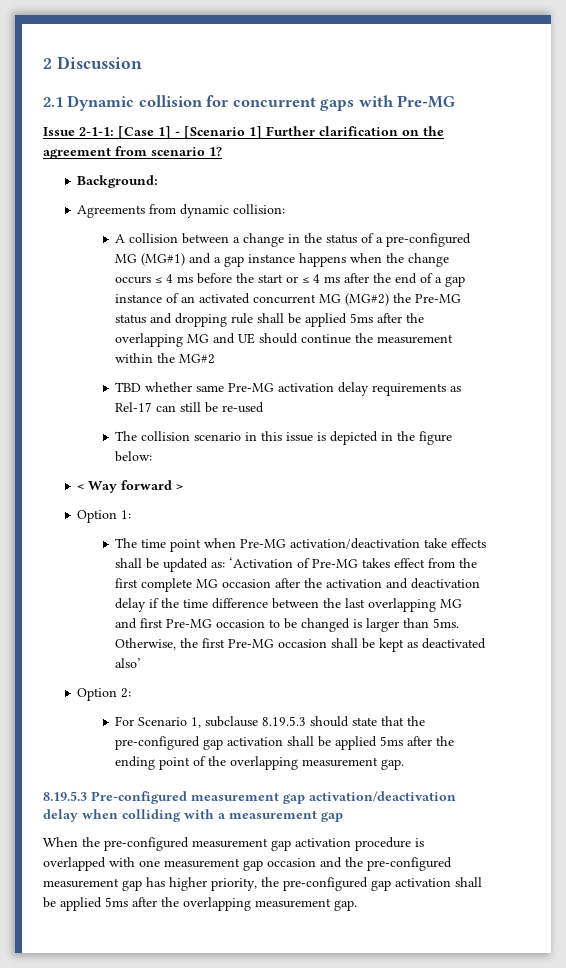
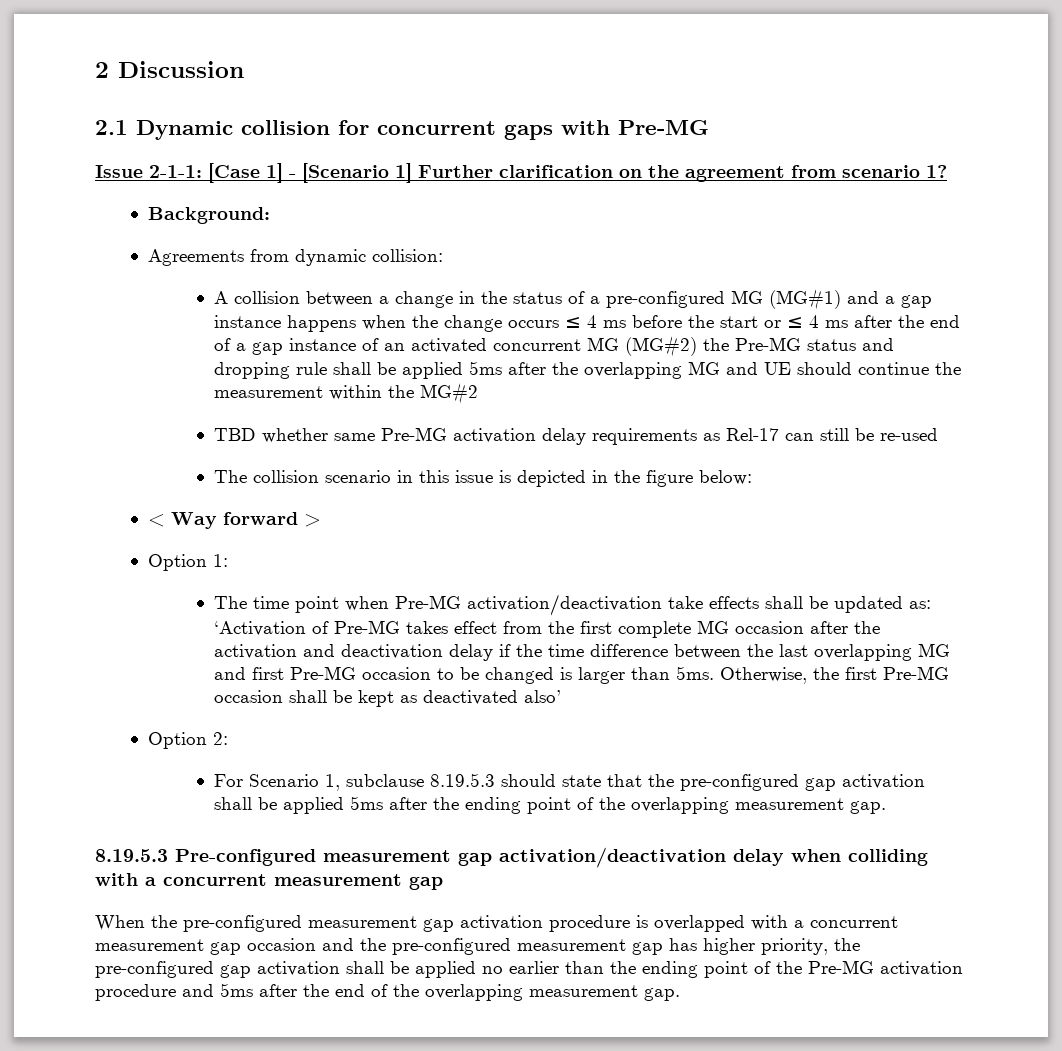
- 8.19.5.3 Pre-configured measurement gap activation/deactivation delay when colliding with a measurement gap
+ 8.19.5.3 Pre-configured measurement gap activation/deactivation delay when colliding with a concurrent measurement gap
- When the pre-configured measurement gap activation procedure is overlapped with one measurement gap occasion and the pre-configured measurement gap has higher priority, the pre-configured gap activation shall be applied 5ms after the overlapping measurement gap.
+ When the pre-configured measurement gap activation procedure is overlapped with a concurrent measurement gap occasion and the pre-configured measurement gap has higher priority, the pre-configured gap activation shall be applied no earlier than the ending point of the Pre-MG activation procedure and 5ms after the end of the overlapping measurement gap.

